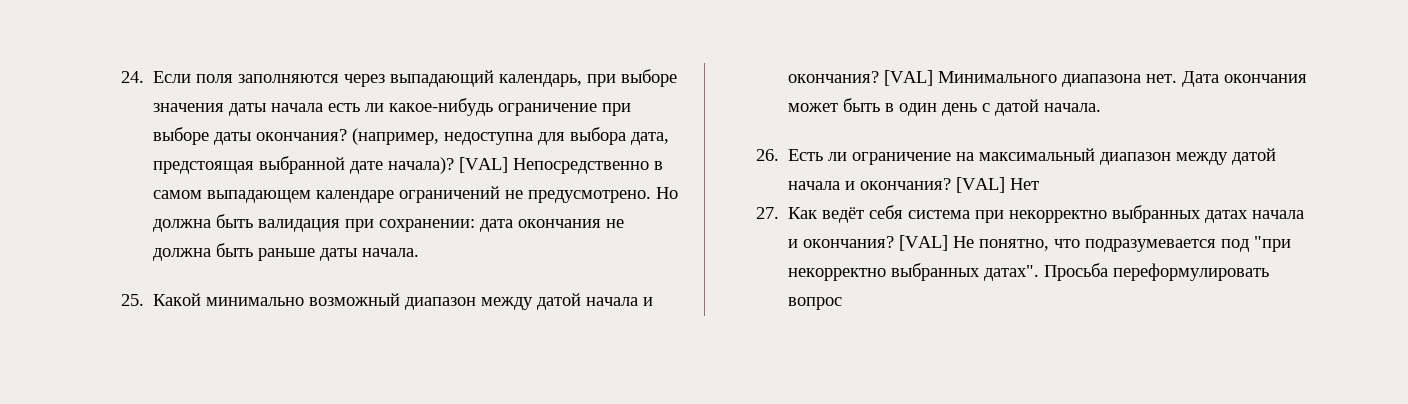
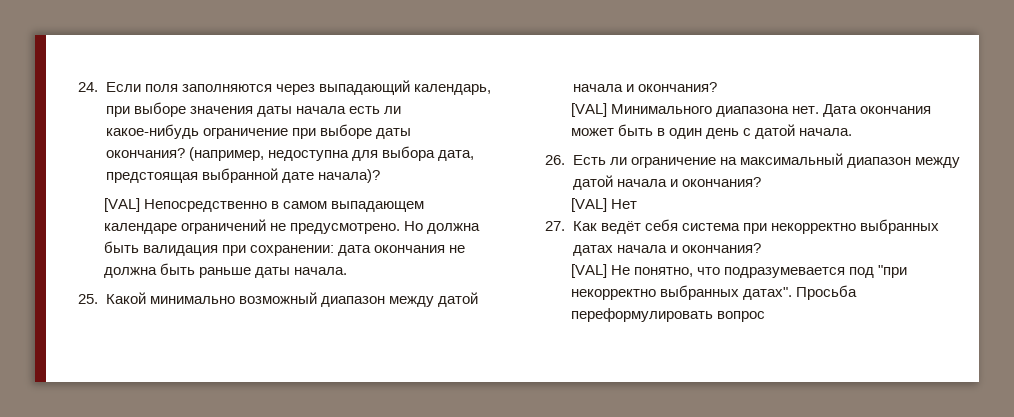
- (например, недоступна для выбора дата, предстоящая выбранной дате начала)? [VAL] Непосредственно в самом выпадающем календаре ограничений не предусмотрено.
+ (например, недоступна для выбора дата, предстоящая выбранной дате начала)?
+ [VAL] Непосредственно в самом выпадающем календаре ограничений не предусмотрено.
- 25. Какой минимально возможный диапазон между датой начала и окончания? [VAL] Минимального диапазона нет.
+ 25. Какой минимально возможный диапазон между датой начала и окончания?
+ [VAL] Минимального диапазона нет.
- 26. Есть ли ограничение на максимальный диапазон между датой начала и окончания? [VAL] Нет
+ 26. Есть ли ограничение на максимальный диапазон между датой начала и окончания?
+ [VAL] Нет
- 27. Как ведёт себя система при некорректно выбранных датах начала и окончания? [VAL] Не понятно, что подразумевается под "при некорректно выбранных датах".
+ 27. Как ведёт себя система при некорректно выбранных датах начала и окончания?
+ [VAL] Не понятно, что подразумевается под "при некорректно выбранных датах".

